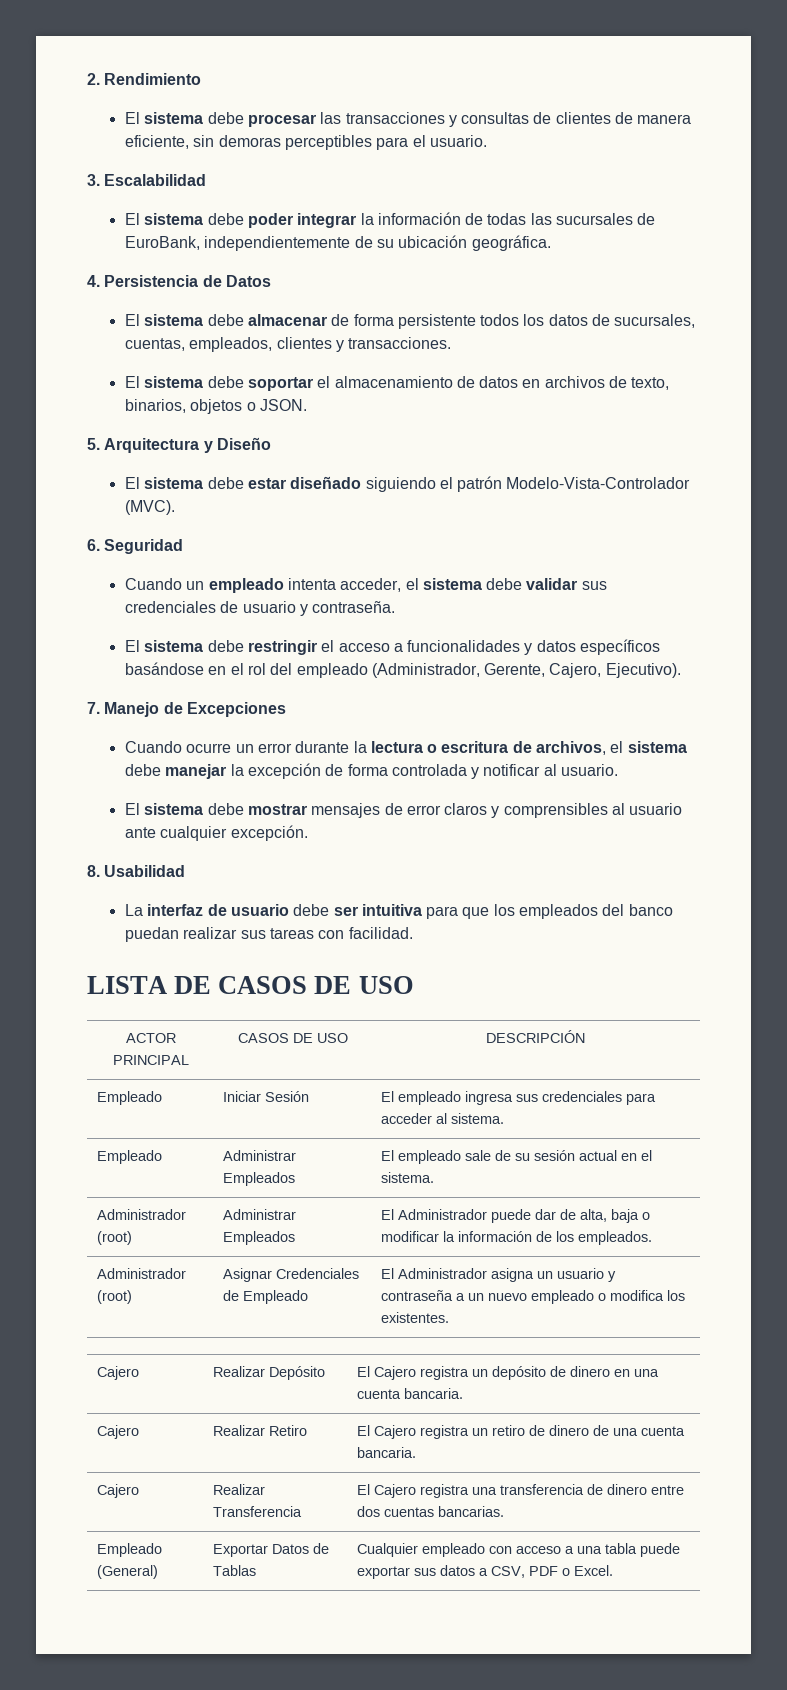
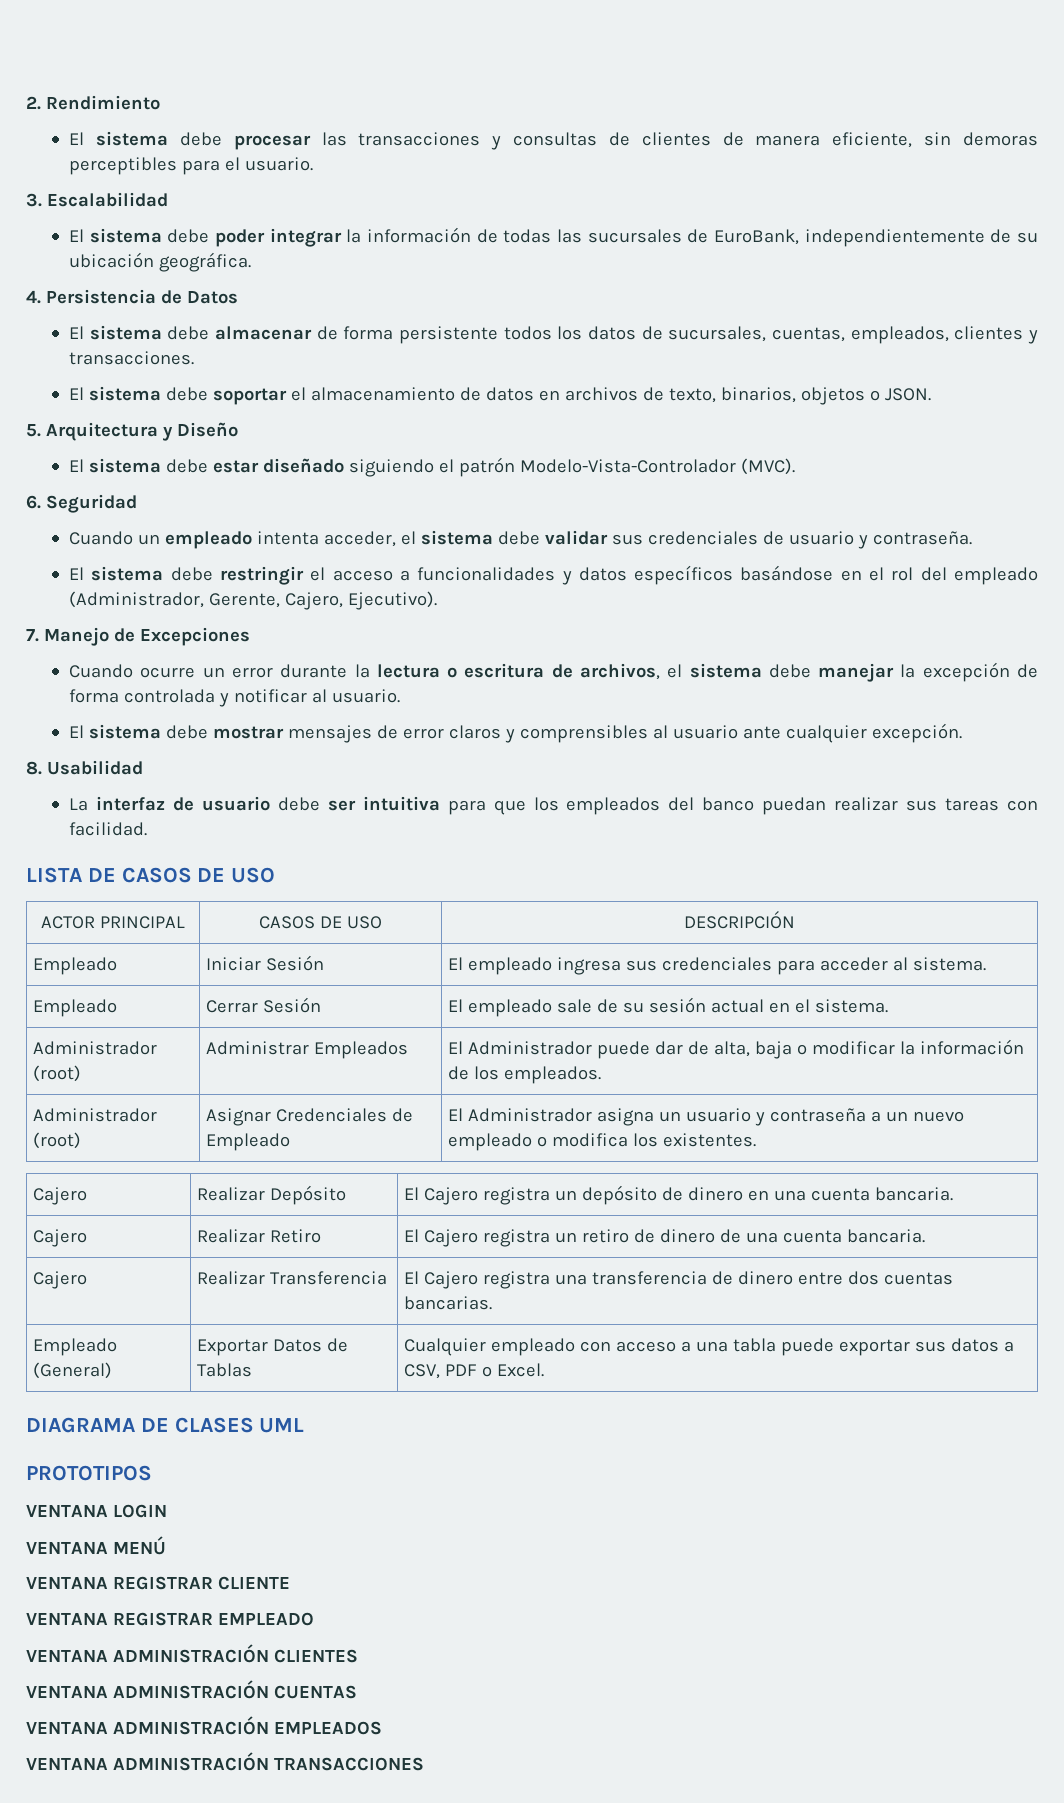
- Empleado | Administrar Empleados | El empleado sale de su sesión actual en el sistema.
+ Empleado | Cerrar Sesión | El empleado sale de su sesión actual en el sistema.
+ DIAGRAMA DE CLASES UML
+ PROTOTIPOS
+ VENTANA LOGIN
+ VENTANA MENÚ
+ VENTANA REGISTRAR CLIENTE
+ VENTANA REGISTRAR EMPLEADO
+ VENTANA ADMINISTRACIÓN CLIENTES
+ VENTANA ADMINISTRACIÓN CUENTAS
+ VENTANA ADMINISTRACIÓN EMPLEADOS
+ VENTANA ADMINISTRACIÓN TRANSACCIONES

